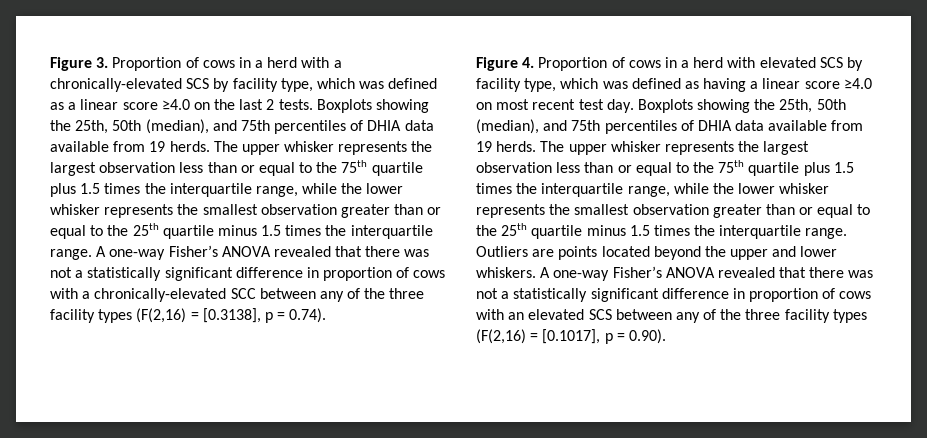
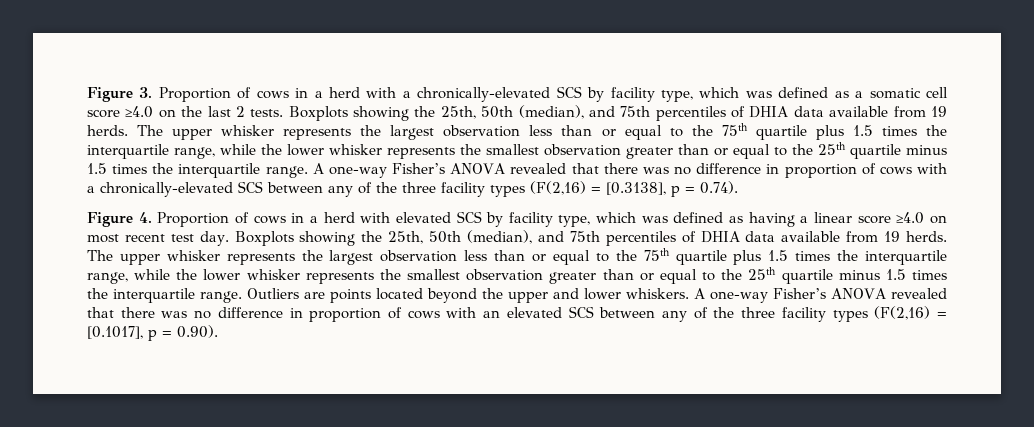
- Figure 3. Proportion of cows in a herd with a chronically-elevated SCS by facility type, which was defined as a linear score ≥4.0 on the last 2 tests.
+ Figure 3. Proportion of cows in a herd with a chronically-elevated SCS by facility type, which was defined as a somatic cell score ≥4.0 on the last 2 tests.
- A one-way Fisher’s ANOVA revealed that there was not a statistically significant difference in proportion of cows with a chronically-elevated SCC between any of the three facility types (F(2,16) = [0.3138], p = 0.74).
+ A one-way Fisher’s ANOVA revealed that there was no difference in proportion of cows with a chronically-elevated SCS between any of the three facility types (F(2,16) = [0.3138], p = 0.74).
- A one-way Fisher’s ANOVA revealed that there was not a statistically significant difference in proportion of cows with an elevated SCS between any of the three facility types (F(2,16) = [0.1017], p = 0.90).
+ A one-way Fisher’s ANOVA revealed that there was no difference in proportion of cows with an elevated SCS between any of the three facility types (F(2,16) = [0.1017], p = 0.90).

